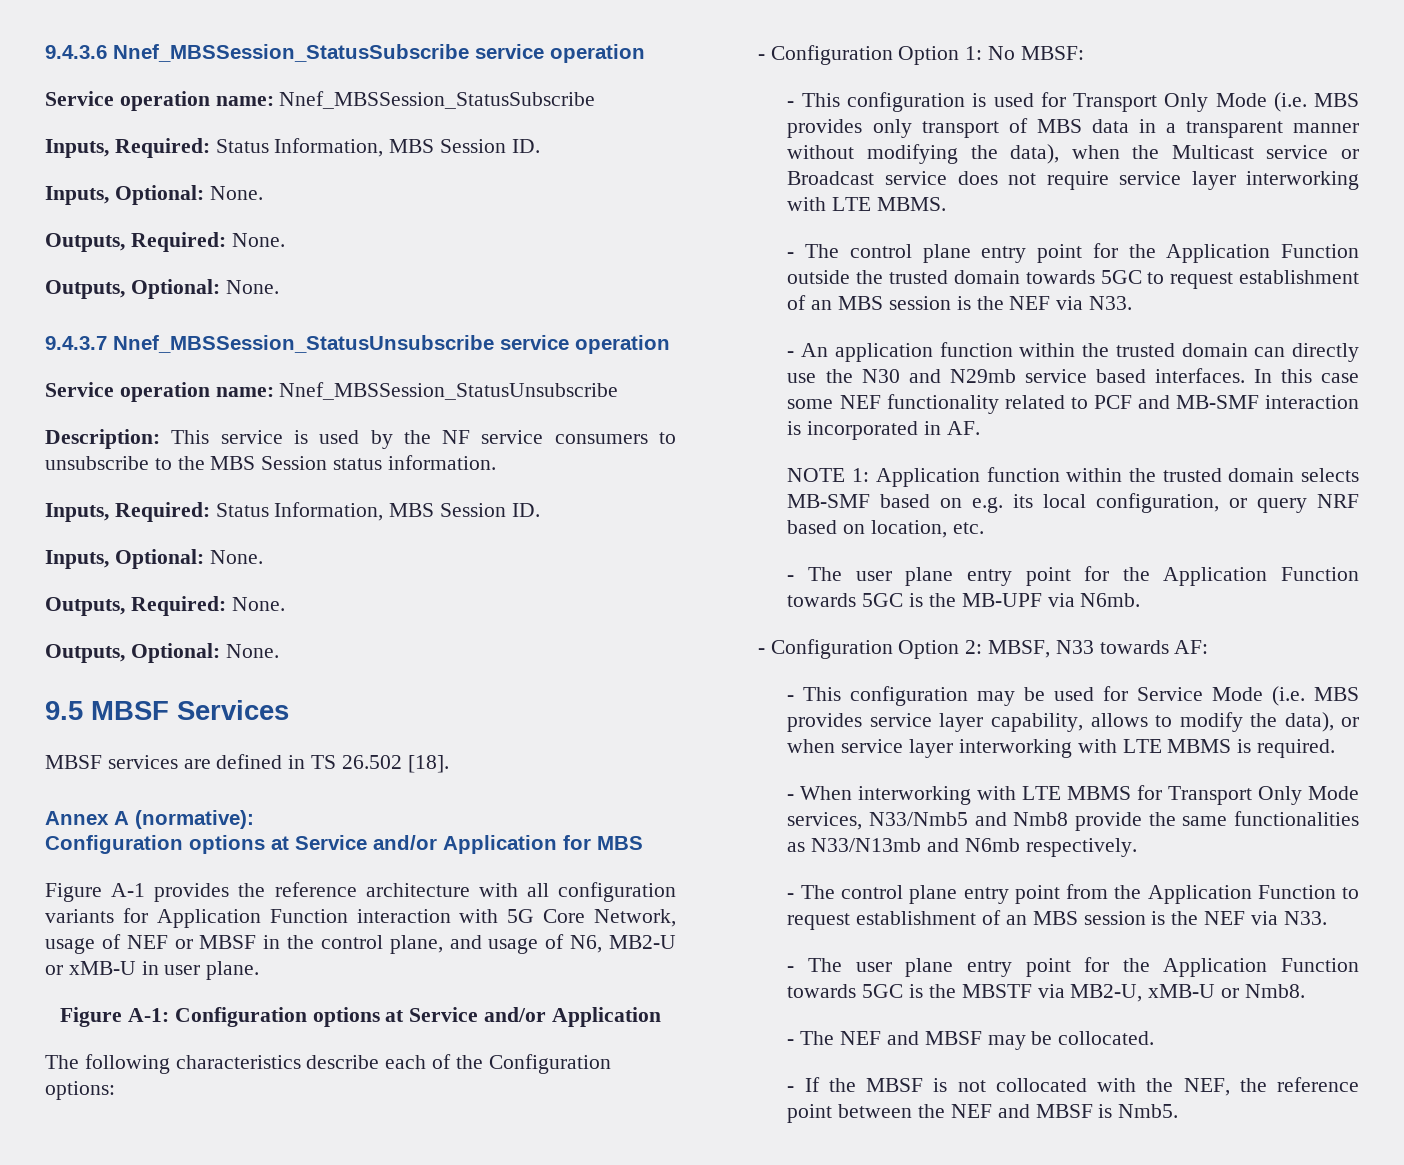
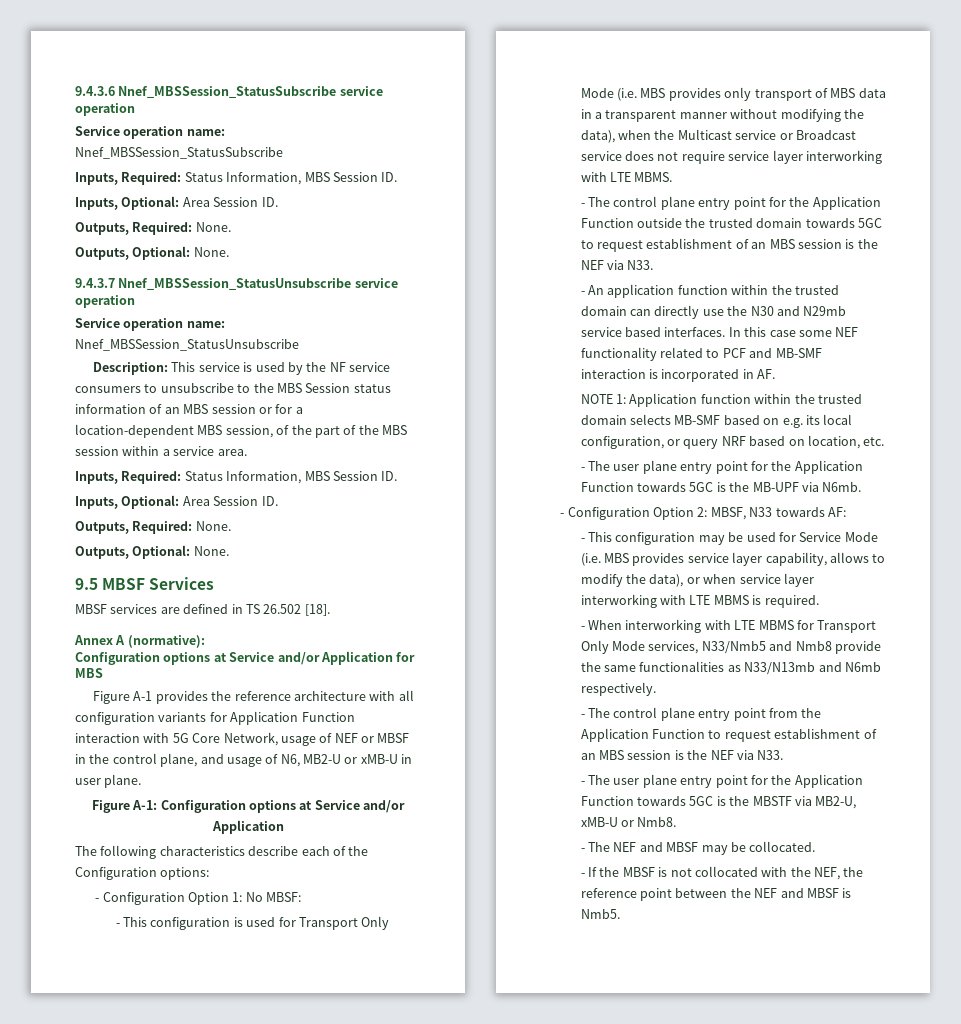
  Service operation name: Nnef_MBSSession_StatusSubscribe
  Inputs, Required: Status Information, MBS Session ID.
- Inputs, Optional: None.
+ Inputs, Optional: Area Session ID.
- Description: This service is used by the NF service consumers to unsubscribe to the MBS Session status information.
+ Description: This service is used by the NF service consumers to unsubscribe to the MBS Session status information of an MBS session or for a location-dependent MBS session, of the part of the MBS session within a service area.
  Inputs, Required: Status Information, MBS Session ID.
- Inputs, Optional: None.
+ Inputs, Optional: Area Session ID.

